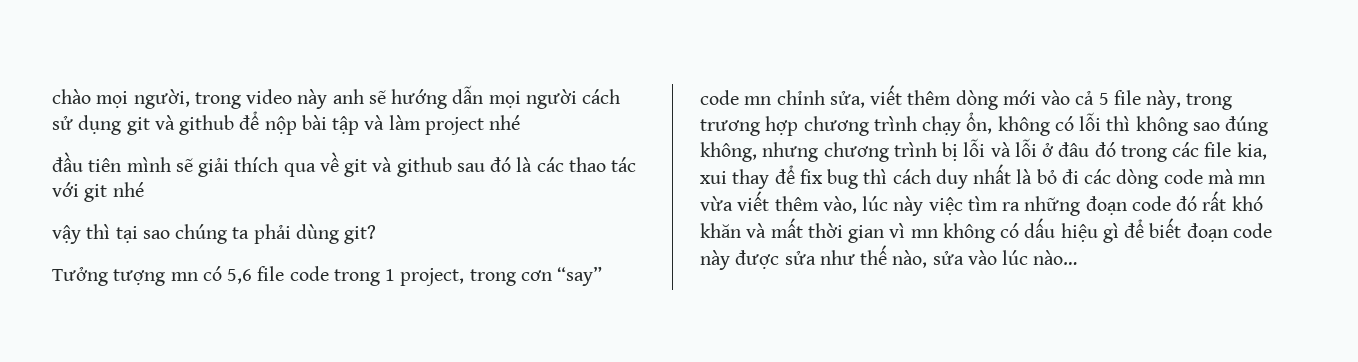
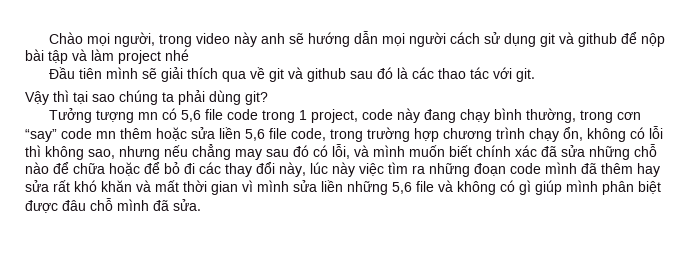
- chào mọi người, trong video này anh sẽ hướng dẫn mọi người cách sử dụng git và github để nộp bài tập và làm project nhé
+ Chào mọi người, trong video này anh sẽ hướng dẫn mọi người cách sử dụng git và github để nộp bài tập và làm project nhé
- đầu tiên mình sẽ giải thích qua về git và github sau đó là các thao tác với git nhé
- vậy thì tại sao chúng ta phải dùng git?
+ Đầu tiên mình sẽ giải thích qua về git và github sau đó là các thao tác với git.
+ Vậy thì tại sao chúng ta phải dùng git?
- Tưởng tượng mn có 5,6 file code trong 1 project, trong cơn “say” code mn chỉnh sửa, viết thêm dòng mới vào cả 5 file này, trong trương hợp chương trình chạy ổn, không có lỗi thì không sao đúng không, nhưng chương trình bị lỗi và lỗi ở đâu đó trong các file kia, xui thay để fix bug thì cách duy nhất là bỏ đi các dòng code mà mn vừa viết thêm vào, lúc này việc tìm ra những đoạn code đó rất khó khăn và mất thời gian vì mn không có dấu hiệu gì để biết đoạn code này được sửa như thế nào, sửa vào lúc nào…
+ Tưởng tượng mn có 5,6 file code trong 1 project, code này đang chạy bình thường, trong cơn “say” code mn thêm hoặc sửa liền 5,6 file code, trong trường hợp chương trình chạy ổn, không có lỗi thì không sao, nhưng nếu chẳng may sau đó có lỗi, và mình muốn biết chính xác đã sửa những chỗ nào để chữa hoặc để bỏ đi các thay đổi này, lúc này việc tìm ra những đoạn code mình đã thêm hay sửa rất khó khăn và mất thời gian vì mình sửa liền những 5,6 file và không có gì giúp mình phân biệt được đâu chỗ mình đã sửa.

